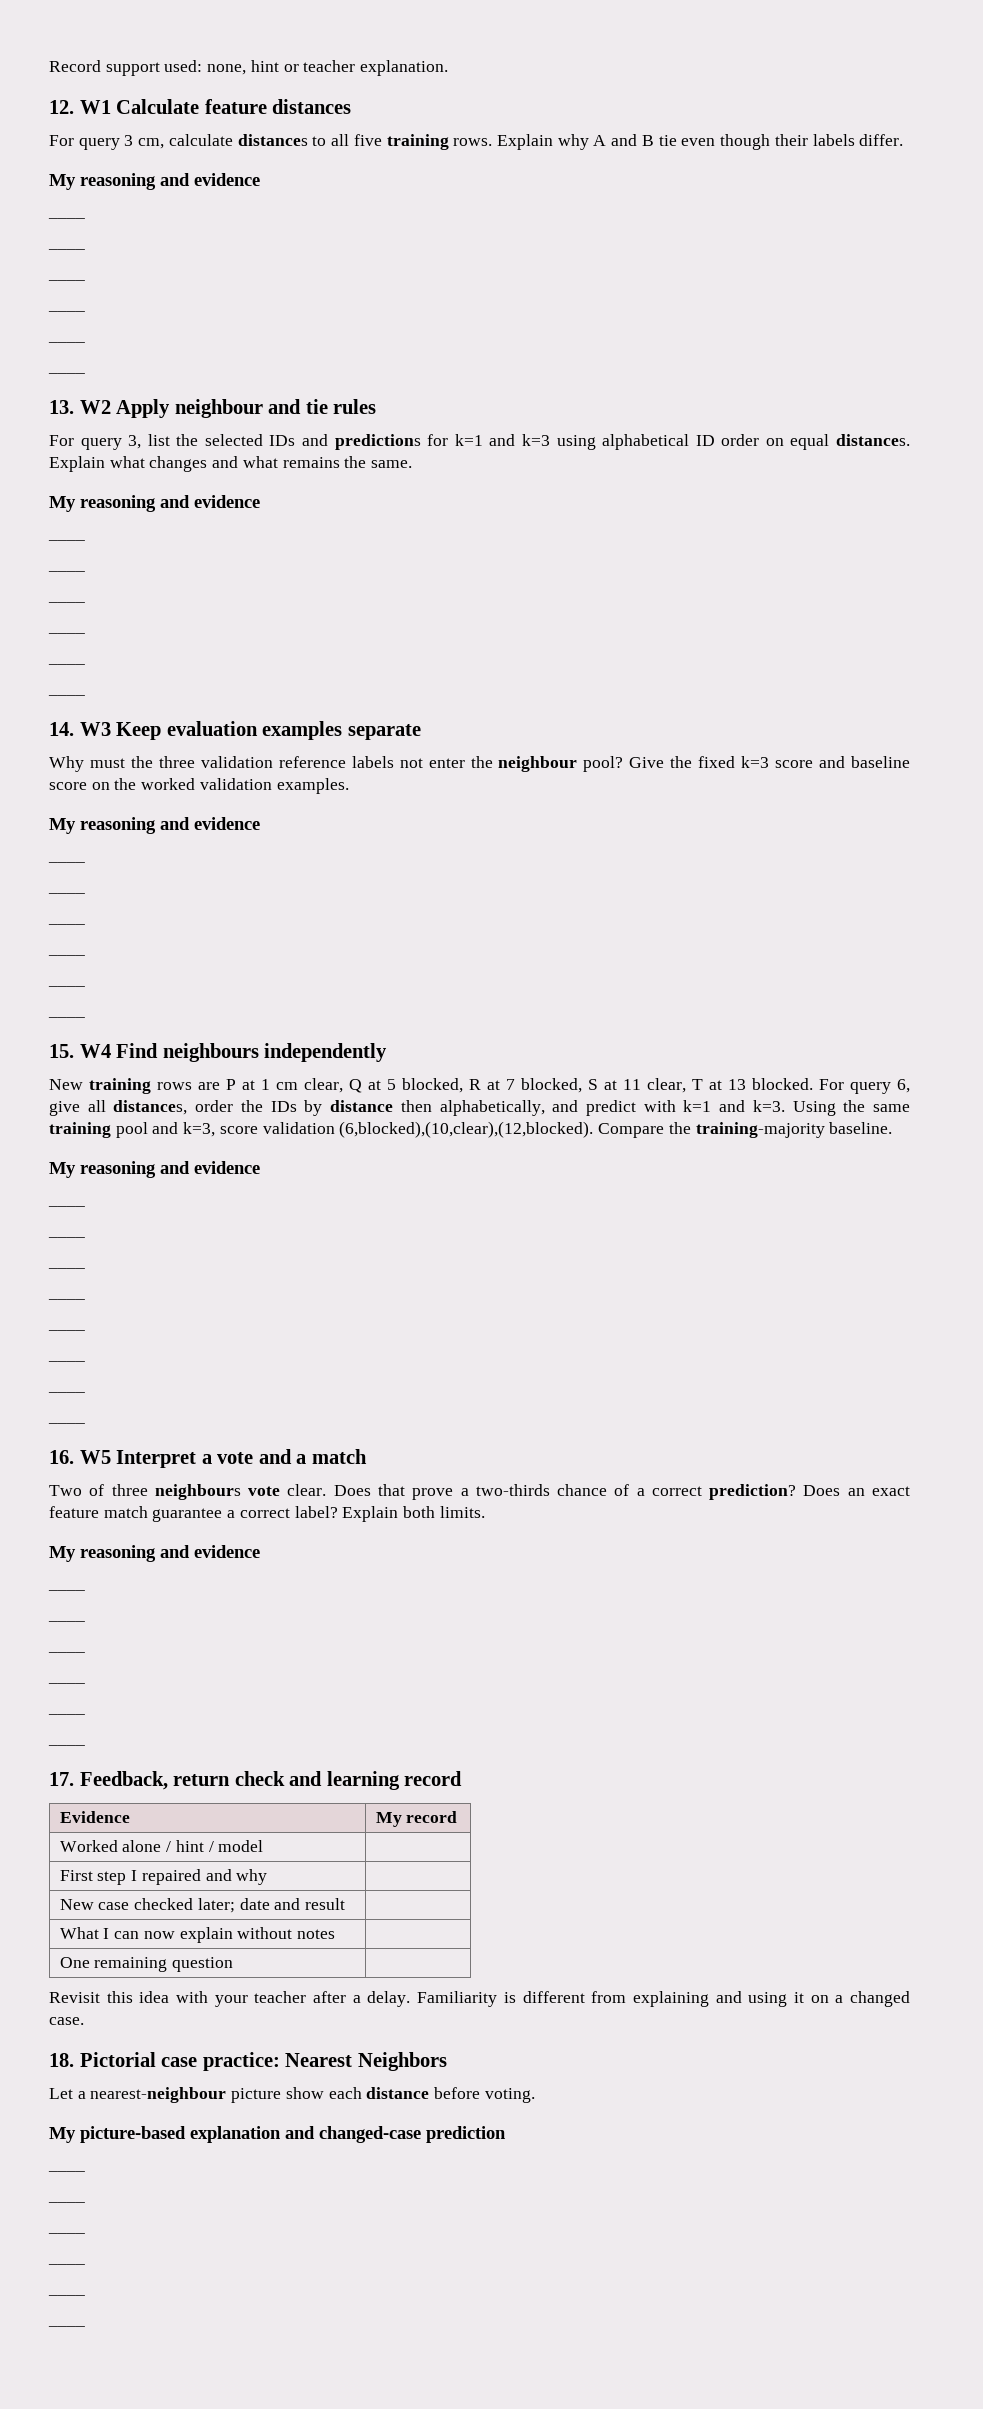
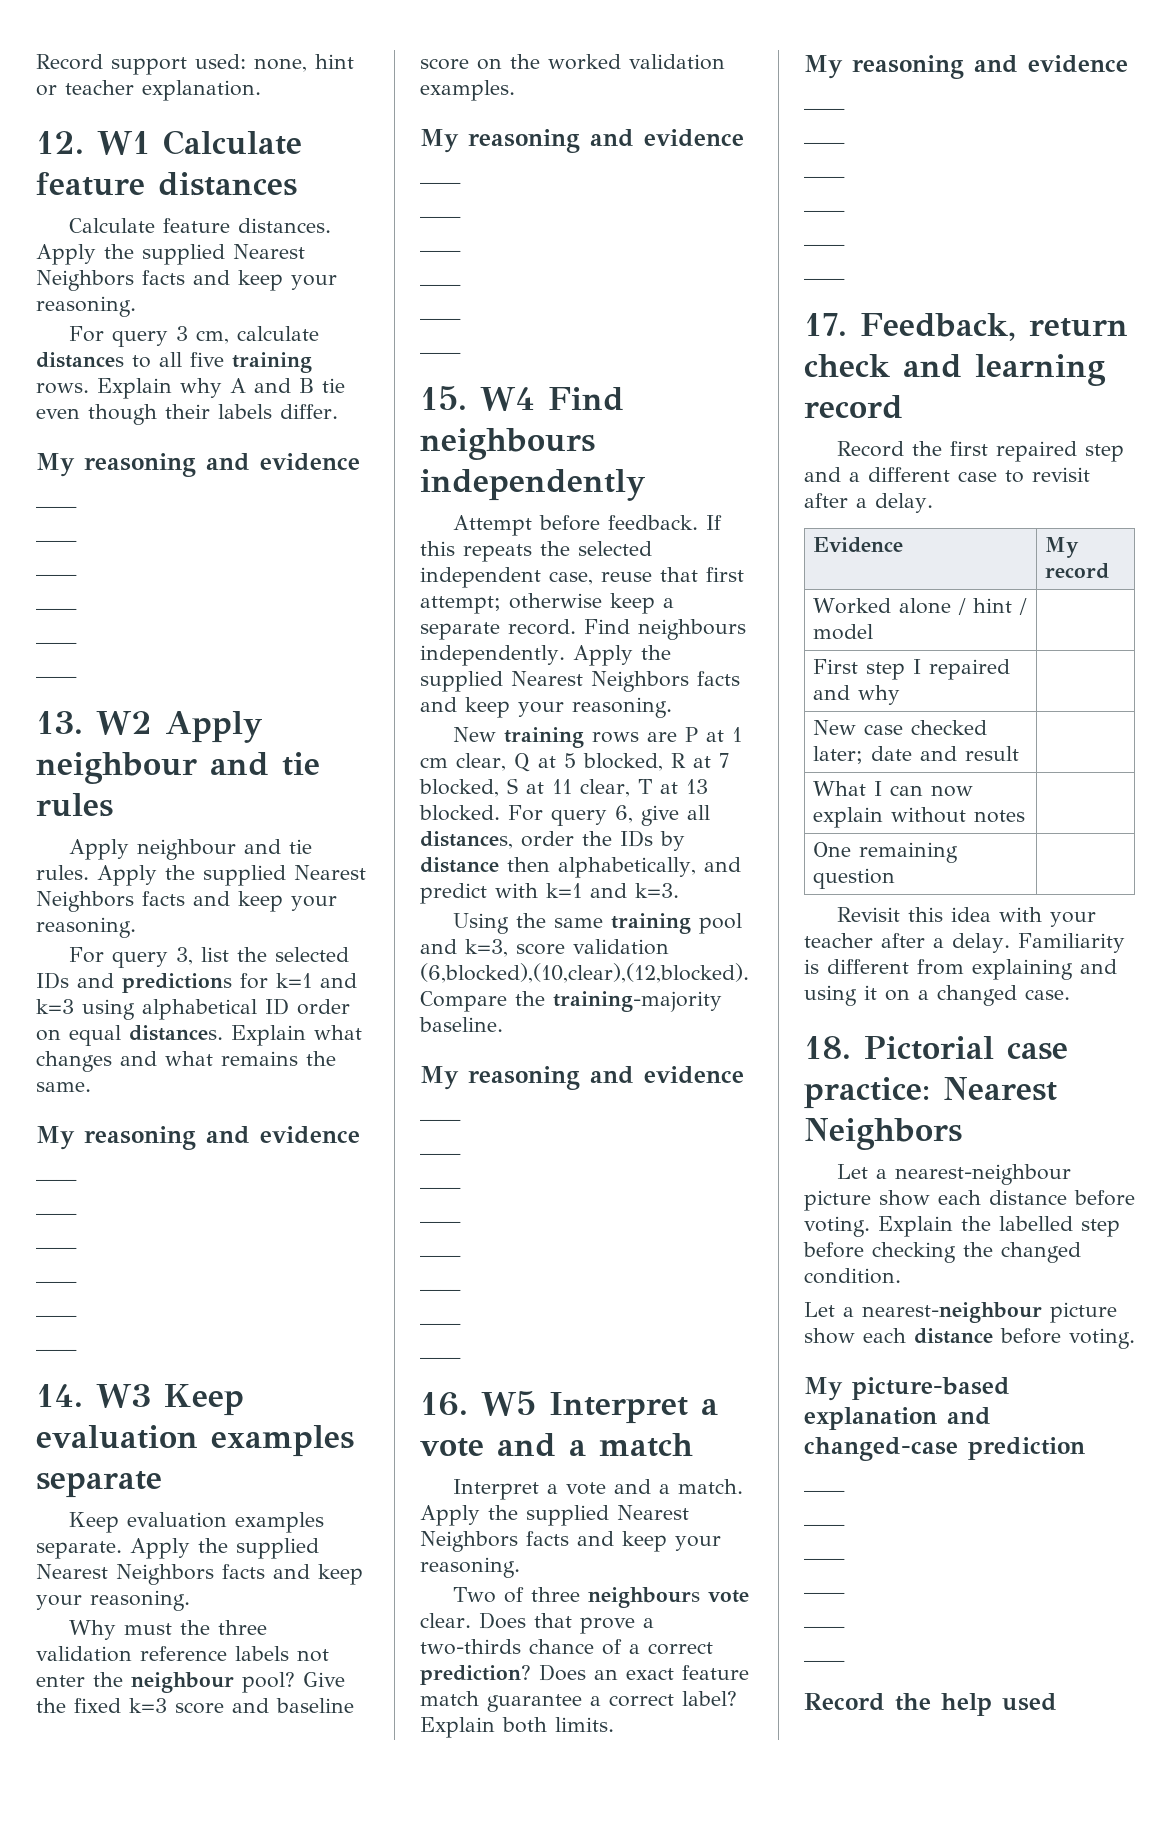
+ Calculate feature distances. Apply the supplied Nearest Neighbors facts and keep your reasoning.
+ Apply neighbour and tie rules. Apply the supplied Nearest Neighbors facts and keep your reasoning.
+ Keep evaluation examples separate. Apply the supplied Nearest Neighbors facts and keep your reasoning.
+ Attempt before feedback. If this repeats the selected independent case, reuse that first attempt; otherwise keep a separate record. Find neighbours independently. Apply the supplied Nearest Neighbors facts and keep your reasoning.
- For query 6, give all distances, order the IDs by distance then alphabetically, and predict with k=1 and k=3. Using the same training pool and k=3, score validation (6,blocked),(10,clear),(12,blocked).
+ For query 6, give all distances, order the IDs by distance then alphabetically, and predict with k=1 and k=3.
+ Using the same training pool and k=3, score validation (6,blocked),(10,clear),(12,blocked).
+ Interpret a vote and a match. Apply the supplied Nearest Neighbors facts and keep your reasoning.
+ Record the first repaired step and a different case to revisit after a delay.
+ Let a nearest-neighbour picture show each distance before voting. Explain the labelled step before checking the changed condition.
+ Record the help used

